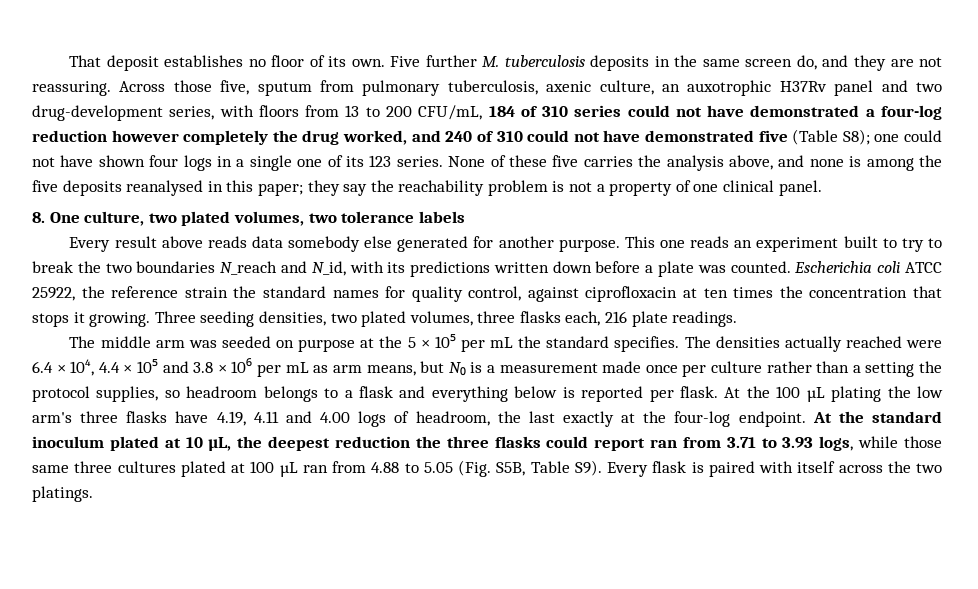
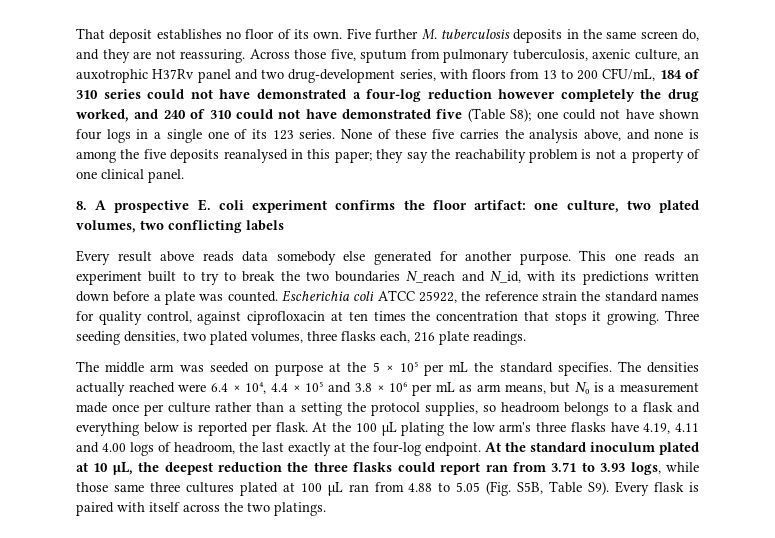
- 8. One culture, two plated volumes, two tolerance labels
+ 8. A prospective E. coli experiment confirms the floor artifact: one culture, two plated volumes, two conflicting labels

